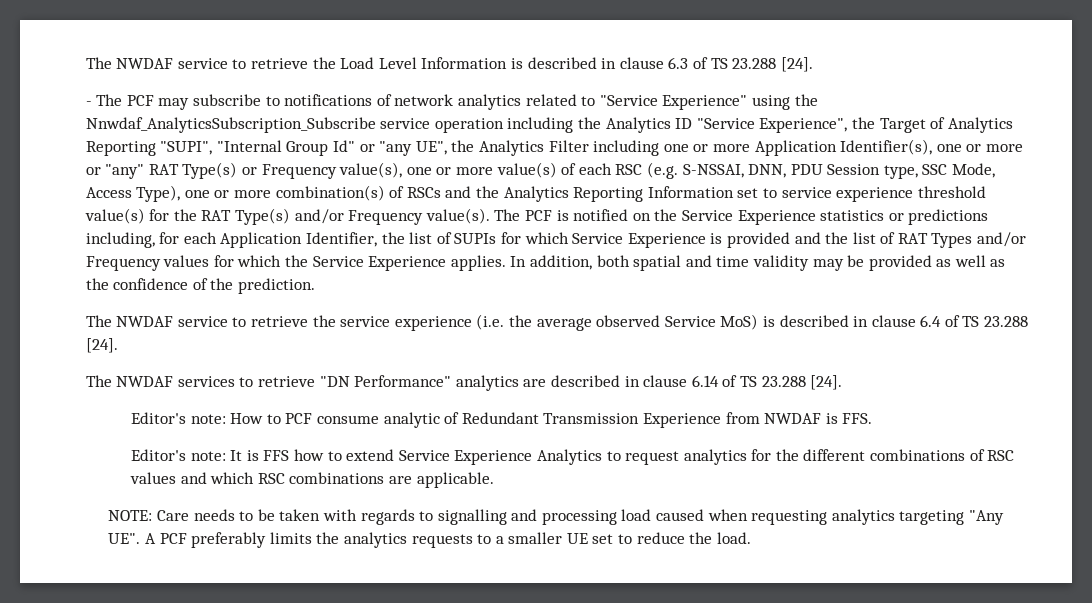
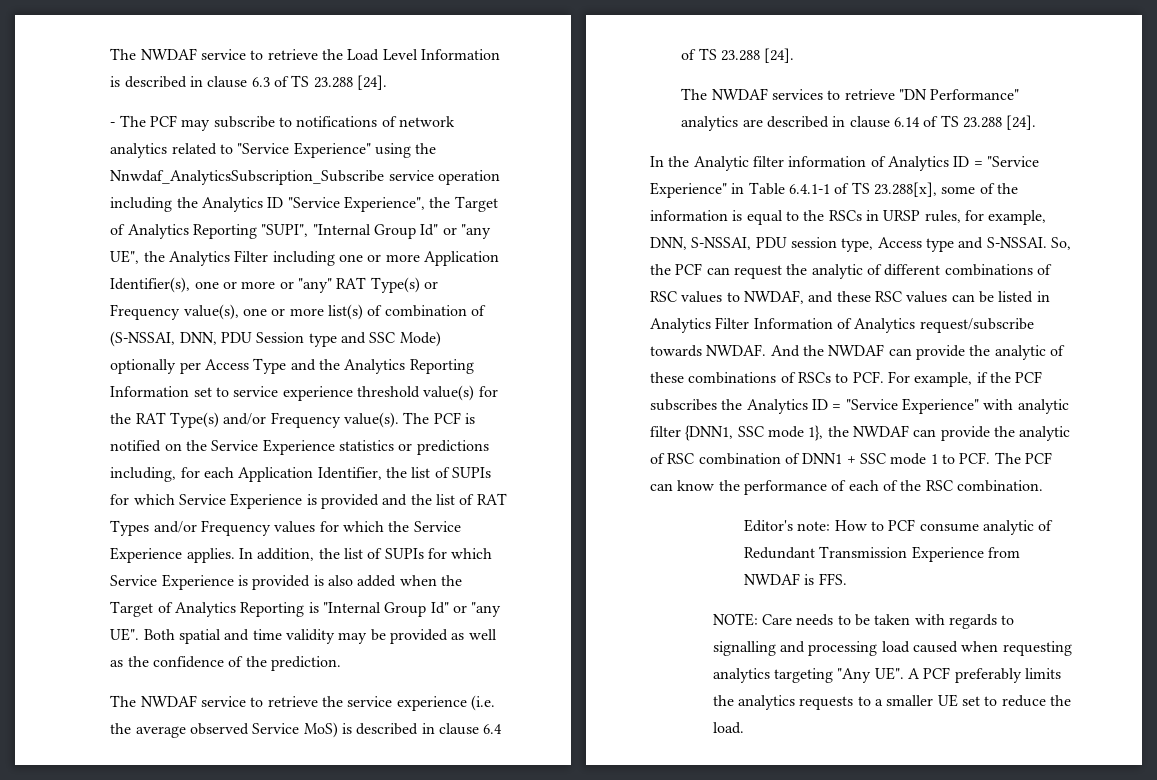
- - The PCF may subscribe to notifications of network analytics related to "Service Experience" using the Nnwdaf_AnalyticsSubscription_Subscribe service operation including the Analytics ID "Service Experience", the Target of Analytics Reporting "SUPI", "Internal Group Id" or "any UE", the Analytics Filter including one or more Application Identifier(s), one or more or "any" RAT Type(s) or Frequency value(s), one or more value(s) of each RSC (e.g. S-NSSAI, DNN, PDU Session type, SSC Mode, Access Type), one or more combination(s) of RSCs and the Analytics Reporting Information set to service experience threshold value(s) for the RAT Type(s) and/or Frequency value(s).
+ - The PCF may subscribe to notifications of network analytics related to "Service Experience" using the Nnwdaf_AnalyticsSubscription_Subscribe service operation including the Analytics ID "Service Experience", the Target of Analytics Reporting "SUPI", "Internal Group Id" or "any UE", the Analytics Filter including one or more Application Identifier(s), one or more or "any" RAT Type(s) or Frequency value(s), one or more list(s) of combination of (S-NSSAI, DNN, PDU Session type and SSC Mode) optionally per Access Type and the Analytics Reporting Information set to service experience threshold value(s) for the RAT Type(s) and/or Frequency value(s).
- In addition, both spatial and time validity may be provided as well as the confidence of the prediction.
+ In addition, the list of SUPIs for which Service Experience is provided is also added when the Target of Analytics Reporting is "Internal Group Id" or "any UE". Both spatial and time validity may be provided as well as the confidence of the prediction.
+ In the Analytic filter information of Analytics ID = "Service Experience" in Table 6.4.1-1 of TS 23.288[x], some of the information is equal to the RSCs in URSP rules, for example, DNN, S-NSSAI, PDU session type, Access type and S-NSSAI. So, the PCF can request the analytic of different combinations of RSC values to NWDAF, and these RSC values can be listed in Analytics Filter Information of Analytics request/subscribe towards NWDAF. And the NWDAF can provide the analytic of these combinations of RSCs to PCF. For example, if the PCF subscribes the Analytics ID = "Service Experience" with analytic filter {DNN1, SSC mode 1}, the NWDAF can provide the analytic of RSC combination of DNN1 + SSC mode 1 to PCF. The PCF can know the performance of each of the RSC combination.
- Editor's note: It is FFS how to extend Service Experience Analytics to request analytics for the different combinations of RSC values and which RSC combinations are applicable.

